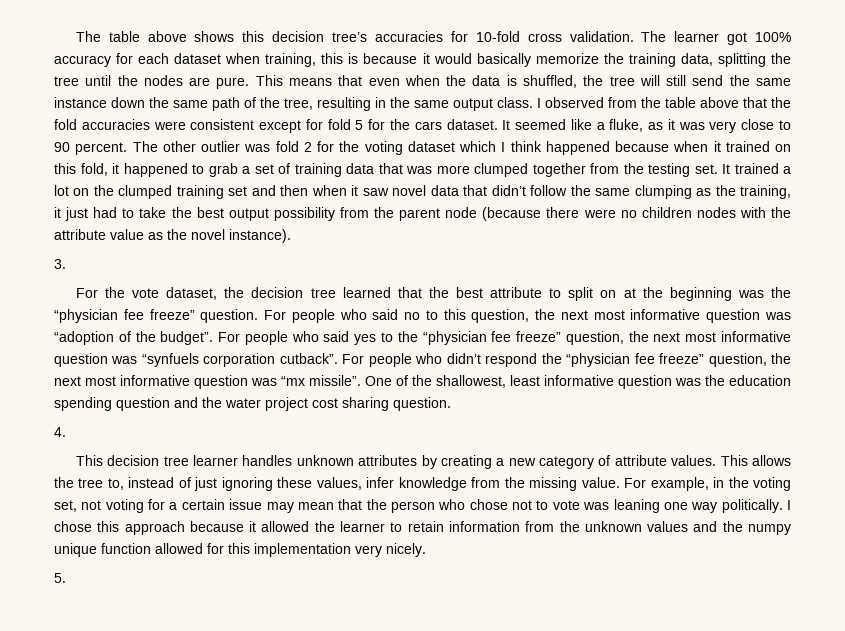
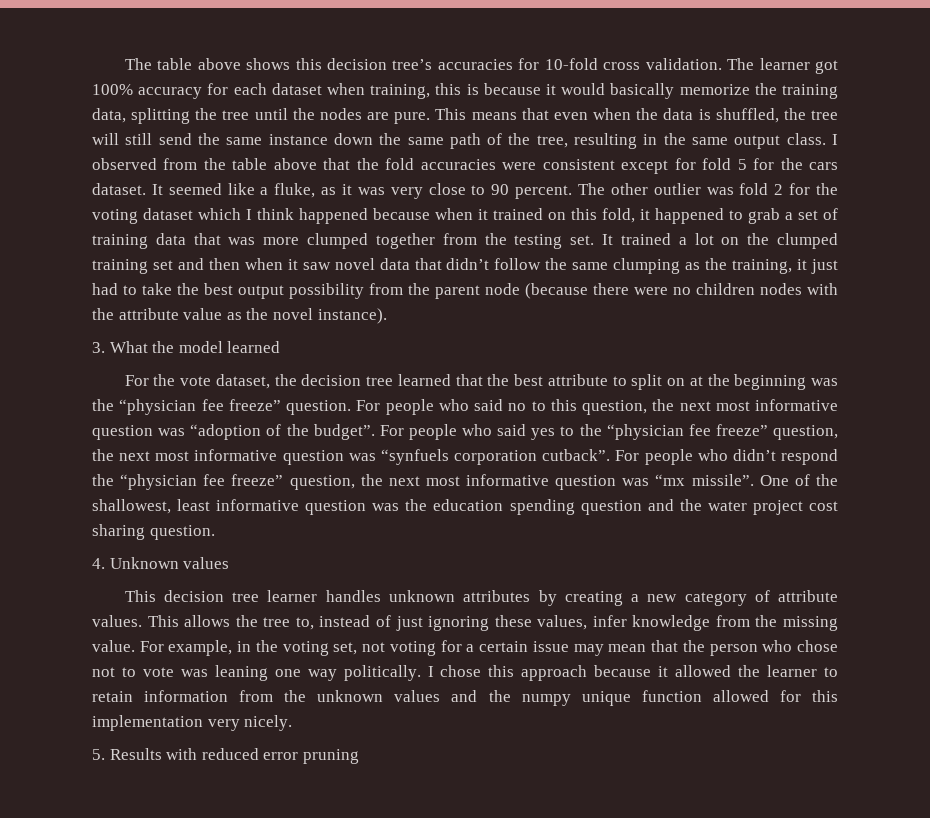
- 3.
+ 3. What the model learned
- 4.
+ 4. Unknown values
- 5.
+ 5. Results with reduced error pruning

